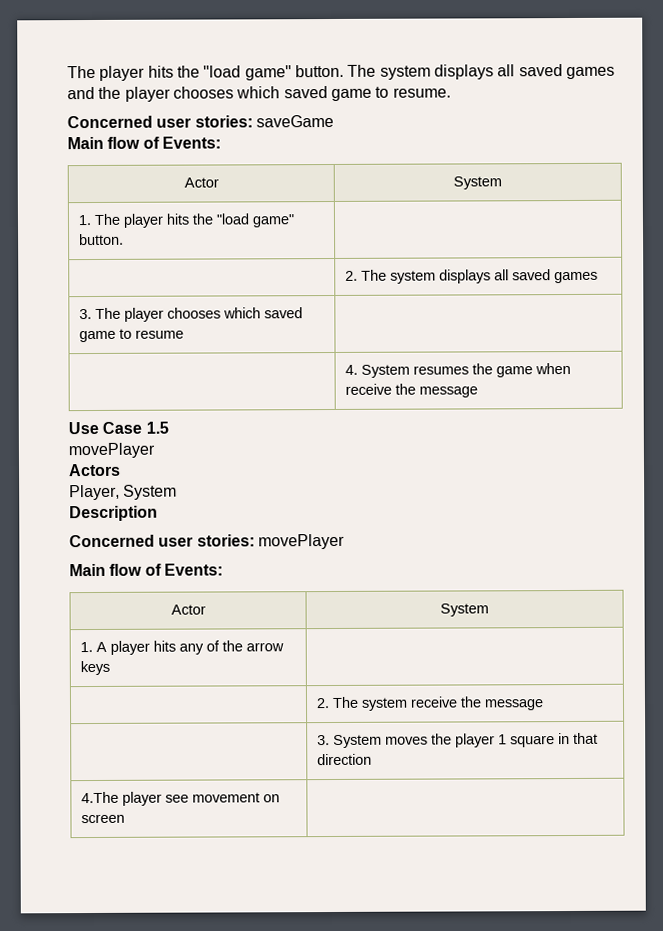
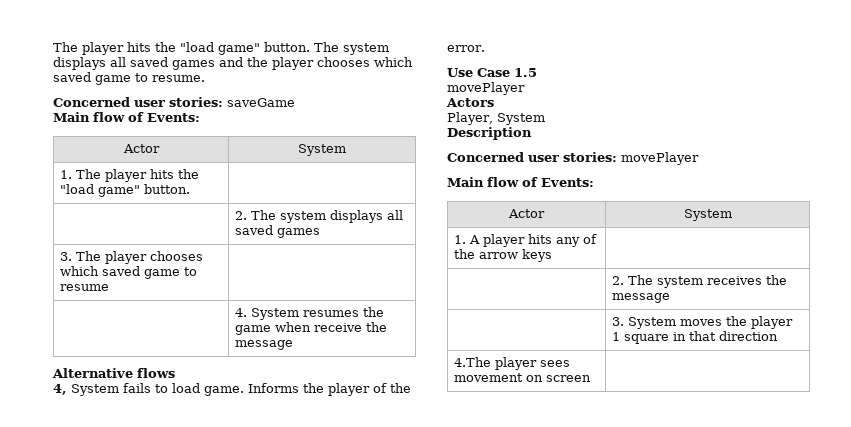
+ Alternative flows
+ 4, System fails to load game. Informs the player of the error.
- | 2. The system receive the message
+ | 2. The system receives the message
- 4.The player see movement on screen |
+ 4.The player sees movement on screen |

